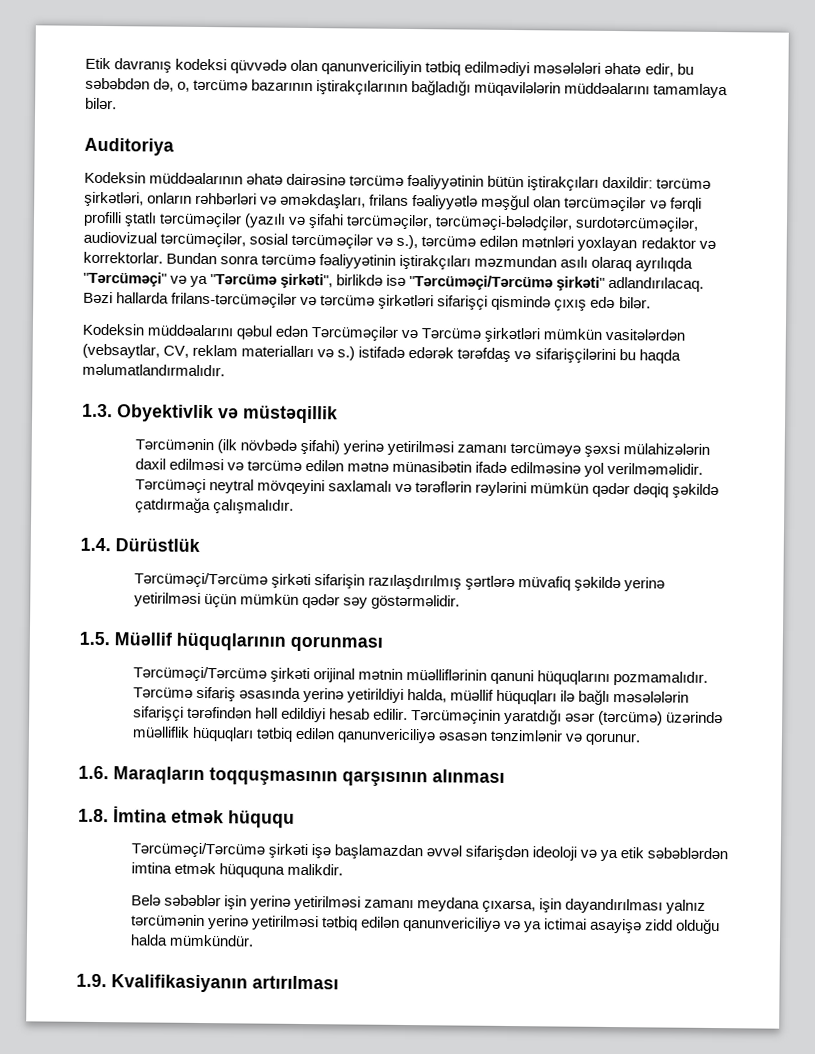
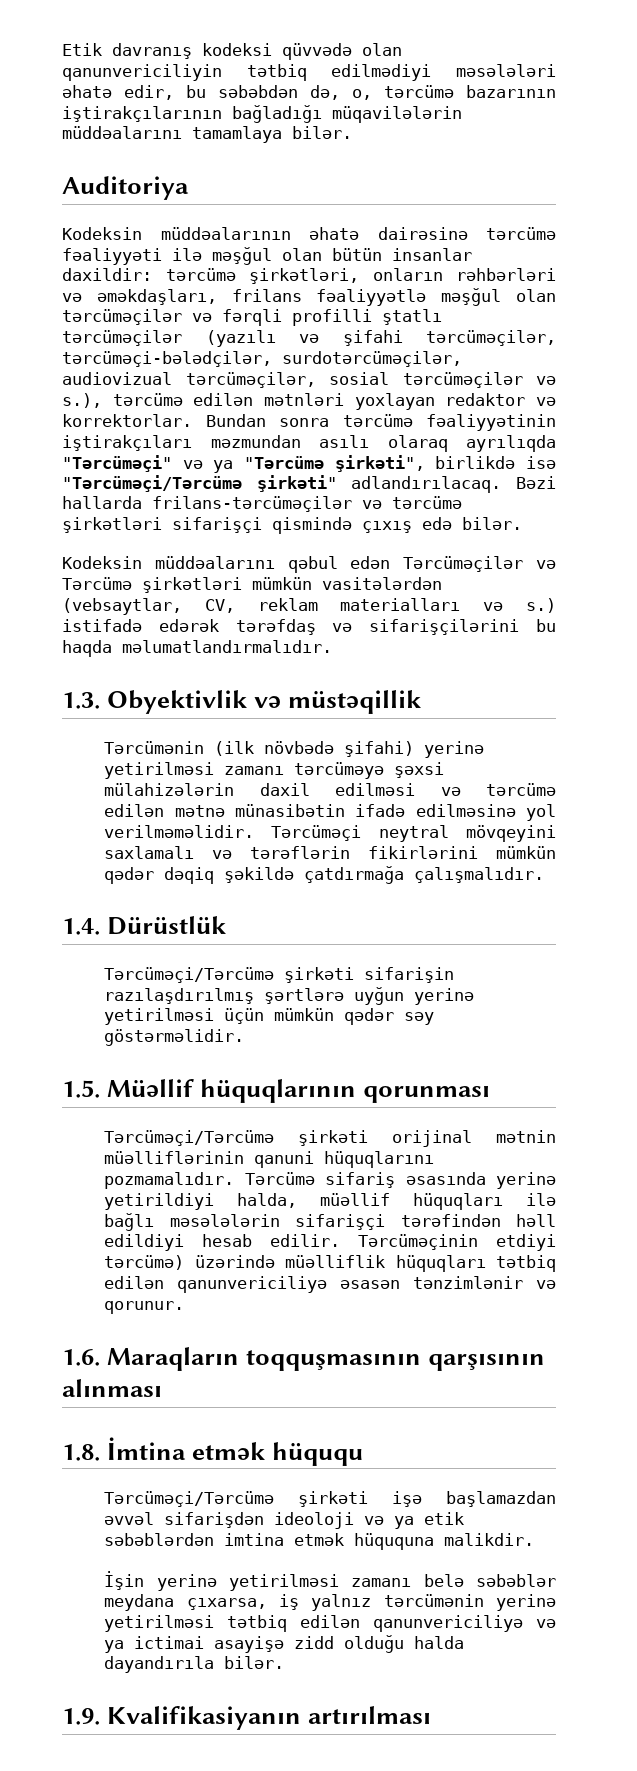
- Kodeksin müddəalarının əhatə dairəsinə tərcümə fəaliyyətinin bütün iştirakçıları daxildir: tərcümə şirkətləri, onların rəhbərləri və əməkdaşları, frilans fəaliyyətlə məşğul olan tərcüməçilər və fərqli profilli ştatlı tərcüməçilər (yazılı və şifahi tərcüməçilər, tərcüməçi-bələdçilər, surdotərcüməçilər, audiovizual tərcüməçilər, sosial tərcüməçilər və s.), tərcümə edilən mətnləri yoxlayan redaktor və korrektorlar.
+ Kodeksin müddəalarının əhatə dairəsinə tərcümə fəaliyyəti ilə məşğul olan bütün insanlar daxildir: tərcümə şirkətləri, onların rəhbərləri və əməkdaşları, frilans fəaliyyətlə məşğul olan tərcüməçilər və fərqli profilli ştatlı tərcüməçilər (yazılı və şifahi tərcüməçilər, tərcüməçi-bələdçilər, surdotərcüməçilər, audiovizual tərcüməçilər, sosial tərcüməçilər və s.), tərcümə edilən mətnləri yoxlayan redaktor və korrektorlar.
- Tərcüməçi neytral mövqeyini saxlamalı və tərəflərin rəylərini mümkün qədər dəqiq şəkildə çatdırmağa çalışmalıdır.
+ Tərcüməçi neytral mövqeyini saxlamalı və tərəflərin fikirlərini mümkün qədər dəqiq şəkildə çatdırmağa çalışmalıdır.
- Tərcüməçi/Tərcümə şirkəti sifarişin razılaşdırılmış şərtlərə müvafiq şəkildə yerinə yetirilməsi üçün mümkün qədər səy göstərməlidir.
+ Tərcüməçi/Tərcümə şirkəti sifarişin razılaşdırılmış şərtlərə uyğun yerinə yetirilməsi üçün mümkün qədər səy göstərməlidir.
- Tərcüməçinin yaratdığı əsər (tərcümə) üzərində müəlliflik hüquqları tətbiq edilən qanunvericiliyə əsasən tənzimlənir və qorunur.
+ Tərcüməçinin etdiyi tərcümə) üzərində müəlliflik hüquqları tətbiq edilən qanunvericiliyə əsasən tənzimlənir və qorunur.
- Belə səbəblər işin yerinə yetirilməsi zamanı meydana çıxarsa, işin dayandırılması yalnız tərcümənin yerinə yetirilməsi tətbiq edilən qanunvericiliyə və ya ictimai asayişə zidd olduğu halda mümkündür.
+ İşin yerinə yetirilməsi zamanı belə səbəblər meydana çıxarsa, iş yalnız tərcümənin yerinə yetirilməsi tətbiq edilən qanunvericiliyə və ya ictimai asayişə zidd olduğu halda dayandırıla bilər.

